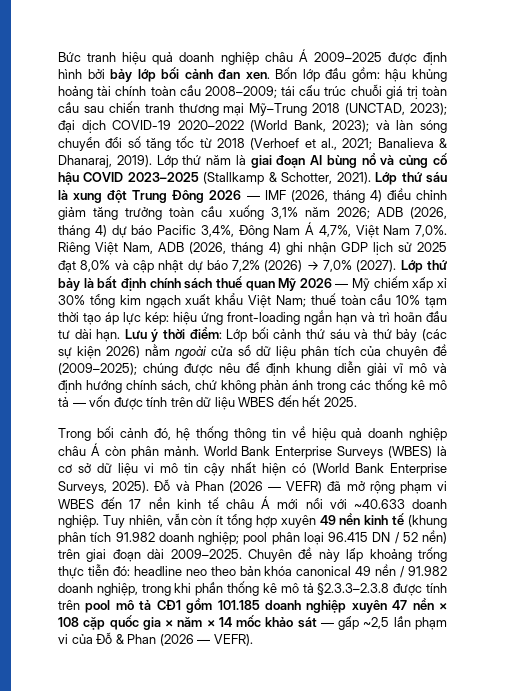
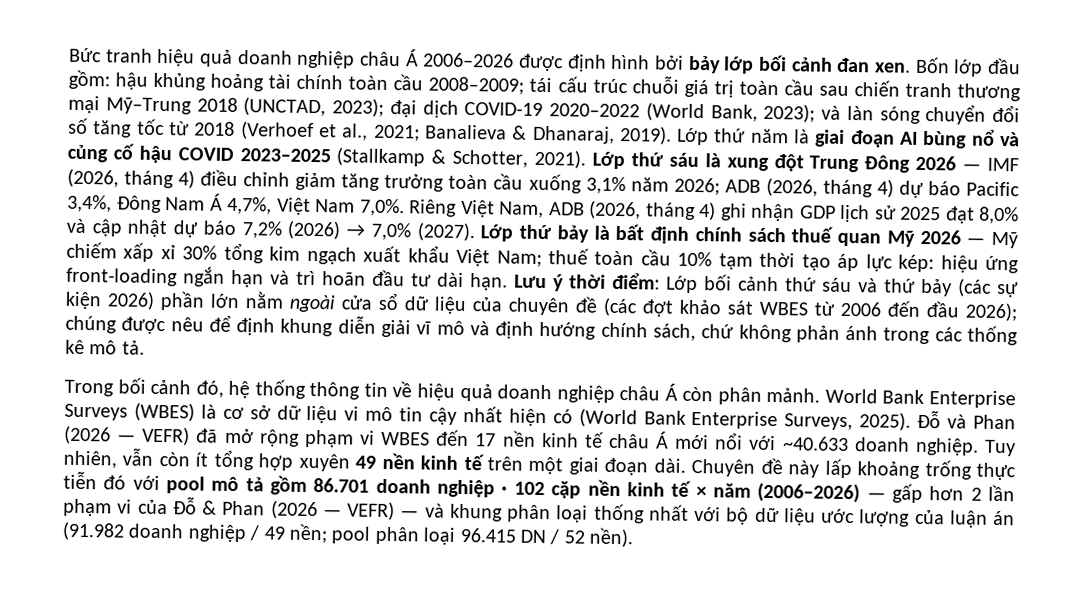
- Bức tranh hiệu quả doanh nghiệp châu Á 2009–2025 được định hình bởi bảy lớp bối cảnh đan xen.
+ Bức tranh hiệu quả doanh nghiệp châu Á 2006–2026 được định hình bởi bảy lớp bối cảnh đan xen.
- Lưu ý thời điểm: Lớp bối cảnh thứ sáu và thứ bảy (các sự kiện 2026) nằm ngoài cửa sổ dữ liệu phân tích của chuyên đề (2009–2025); chúng được nêu để định khung diễn giải vĩ mô và định hướng chính sách, chứ không phản ánh trong các thống kê mô tả — vốn được tính trên dữ liệu WBES đến hết 2025.
+ Lưu ý thời điểm: Lớp bối cảnh thứ sáu và thứ bảy (các sự kiện 2026) phần lớn nằm ngoài cửa sổ dữ liệu của chuyên đề (các đợt khảo sát WBES từ 2006 đến đầu 2026); chúng được nêu để định khung diễn giải vĩ mô và định hướng chính sách, chứ không phản ánh trong các thống kê mô tả.
- Tuy nhiên, vẫn còn ít tổng hợp xuyên 49 nền kinh tế (khung phân tích 91.982 doanh nghiệp; pool phân loại 96.415 DN / 52 nền) trên giai đoạn dài 2009–2025.
+ Tuy nhiên, vẫn còn ít tổng hợp xuyên 49 nền kinh tế trên một giai đoạn dài.
- Chuyên đề này lấp khoảng trống thực tiễn đó: headline neo theo bản khóa canonical 49 nền / 91.982 doanh nghiệp, trong khi phần thống kê mô tả §2.3.3–2.3.8 được tính trên pool mô tả CĐ1 gồm 101.185 doanh nghiệp xuyên 47 nền × 108 cặp quốc gia × năm × 14 mốc khảo sát — gấp ~2,5 lần phạm vi của Đỗ & Phan (2026 — VEFR).
+ Chuyên đề này lấp khoảng trống thực tiễn đó với pool mô tả gồm 86.701 doanh nghiệp · 102 cặp nền kinh tế × năm (2006–2026) — gấp hơn 2 lần phạm vi của Đỗ & Phan (2026 — VEFR) — và khung phân loại thống nhất với bộ dữ liệu ước lượng của luận án (91.982 doanh nghiệp / 49 nền; pool phân loại 96.415 DN / 52 nền).

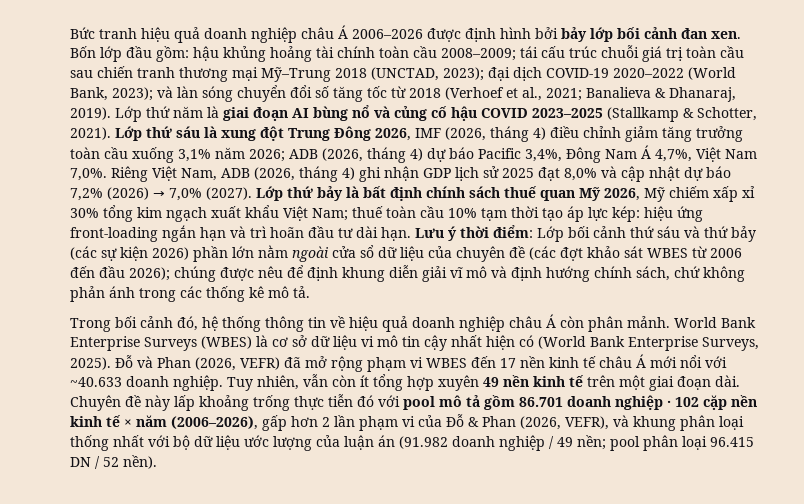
- Lớp thứ sáu là xung đột Trung Đông 2026 — IMF (2026, tháng 4) điều chỉnh giảm tăng trưởng toàn cầu xuống 3,1% năm 2026; ADB (2026, tháng 4) dự báo Pacific 3,4%, Đông Nam Á 4,7%, Việt Nam 7,0%.
+ Lớp thứ sáu là xung đột Trung Đông 2026, IMF (2026, tháng 4) điều chỉnh giảm tăng trưởng toàn cầu xuống 3,1% năm 2026; ADB (2026, tháng 4) dự báo Pacific 3,4%, Đông Nam Á 4,7%, Việt Nam 7,0%.
- Lớp thứ bảy là bất định chính sách thuế quan Mỹ 2026 — Mỹ chiếm xấp xỉ 30% tổng kim ngạch xuất khẩu Việt Nam; thuế toàn cầu 10% tạm thời tạo áp lực kép: hiệu ứng front-loading ngắn hạn và trì hoãn đầu tư dài hạn.
+ Lớp thứ bảy là bất định chính sách thuế quan Mỹ 2026, Mỹ chiếm xấp xỉ 30% tổng kim ngạch xuất khẩu Việt Nam; thuế toàn cầu 10% tạm thời tạo áp lực kép: hiệu ứng front-loading ngắn hạn và trì hoãn đầu tư dài hạn.
- Đỗ và Phan (2026 — VEFR) đã mở rộng phạm vi WBES đến 17 nền kinh tế châu Á mới nổi với ~40.633 doanh nghiệp.
+ Đỗ và Phan (2026, VEFR) đã mở rộng phạm vi WBES đến 17 nền kinh tế châu Á mới nổi với ~40.633 doanh nghiệp.
- Chuyên đề này lấp khoảng trống thực tiễn đó với pool mô tả gồm 86.701 doanh nghiệp · 102 cặp nền kinh tế × năm (2006–2026) — gấp hơn 2 lần phạm vi của Đỗ & Phan (2026 — VEFR) — và khung phân loại thống nhất với bộ dữ liệu ước lượng của luận án (91.982 doanh nghiệp / 49 nền;
+ Chuyên đề này lấp khoảng trống thực tiễn đó với pool mô tả gồm 86.701 doanh nghiệp · 102 cặp nền kinh tế × năm (2006–2026), gấp hơn 2 lần phạm vi của Đỗ & Phan (2026, VEFR), và khung phân loại thống nhất với bộ dữ liệu ước lượng của luận án (91.982 doanh nghiệp / 49 nền;

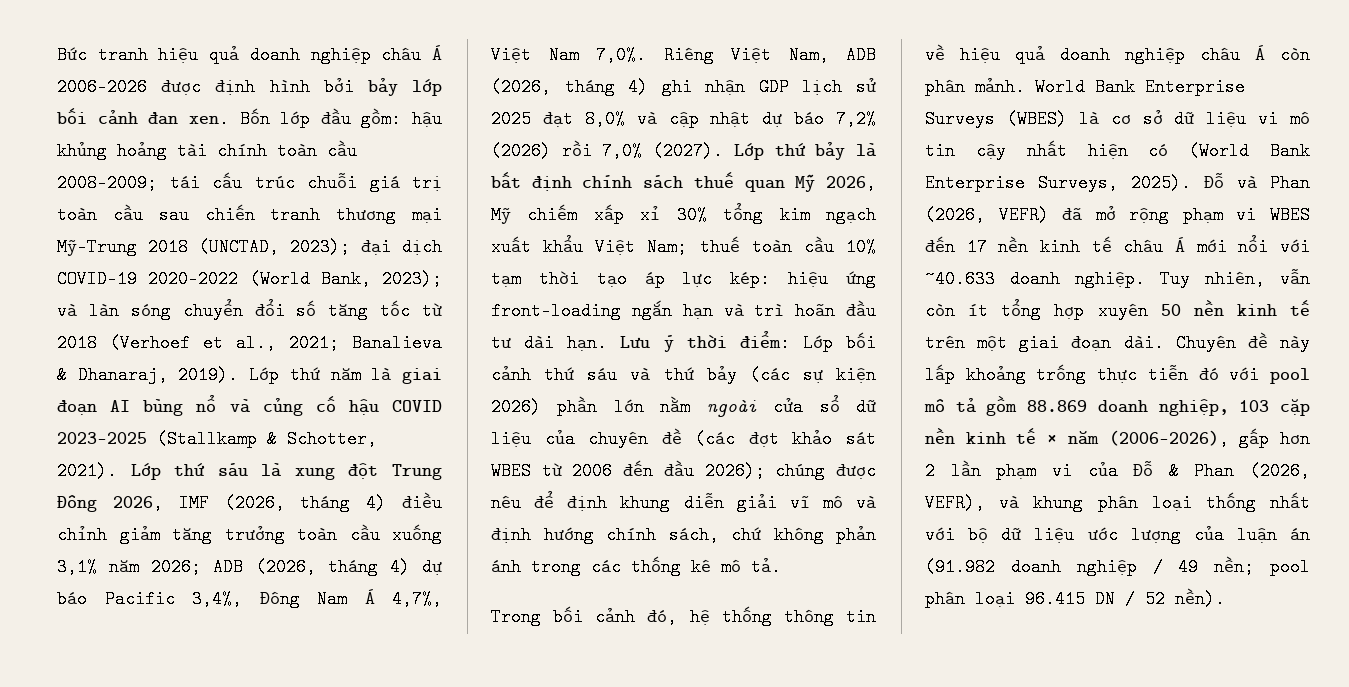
- Riêng Việt Nam, ADB (2026, tháng 4) ghi nhận GDP lịch sử 2025 đạt 8,0% và cập nhật dự báo 7,2% (2026) → 7,0% (2027).
+ Riêng Việt Nam, ADB (2026, tháng 4) ghi nhận GDP lịch sử 2025 đạt 8,0% và cập nhật dự báo 7,2% (2026) rồi 7,0% (2027).
- Tuy nhiên, vẫn còn ít tổng hợp xuyên 49 nền kinh tế trên một giai đoạn dài.
+ Tuy nhiên, vẫn còn ít tổng hợp xuyên 50 nền kinh tế trên một giai đoạn dài.
- Chuyên đề này lấp khoảng trống thực tiễn đó với pool mô tả gồm 86.701 doanh nghiệp · 102 cặp nền kinh tế × năm (2006–2026), gấp hơn 2 lần phạm vi của Đỗ & Phan (2026, VEFR), và khung phân loại thống nhất với bộ dữ liệu ước lượng của luận án (91.982 doanh nghiệp / 49 nền;
+ Chuyên đề này lấp khoảng trống thực tiễn đó với pool mô tả gồm 88.869 doanh nghiệp, 103 cặp nền kinh tế × năm (2006–2026), gấp hơn 2 lần phạm vi của Đỗ & Phan (2026, VEFR), và khung phân loại thống nhất với bộ dữ liệu ước lượng của luận án (91.982 doanh nghiệp / 49 nền;

